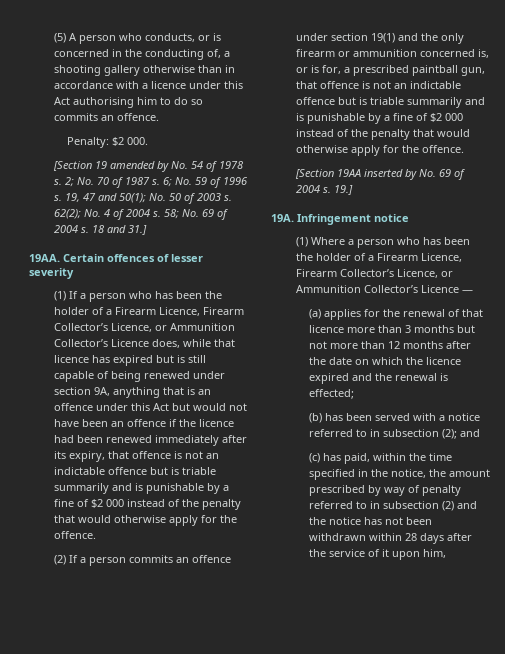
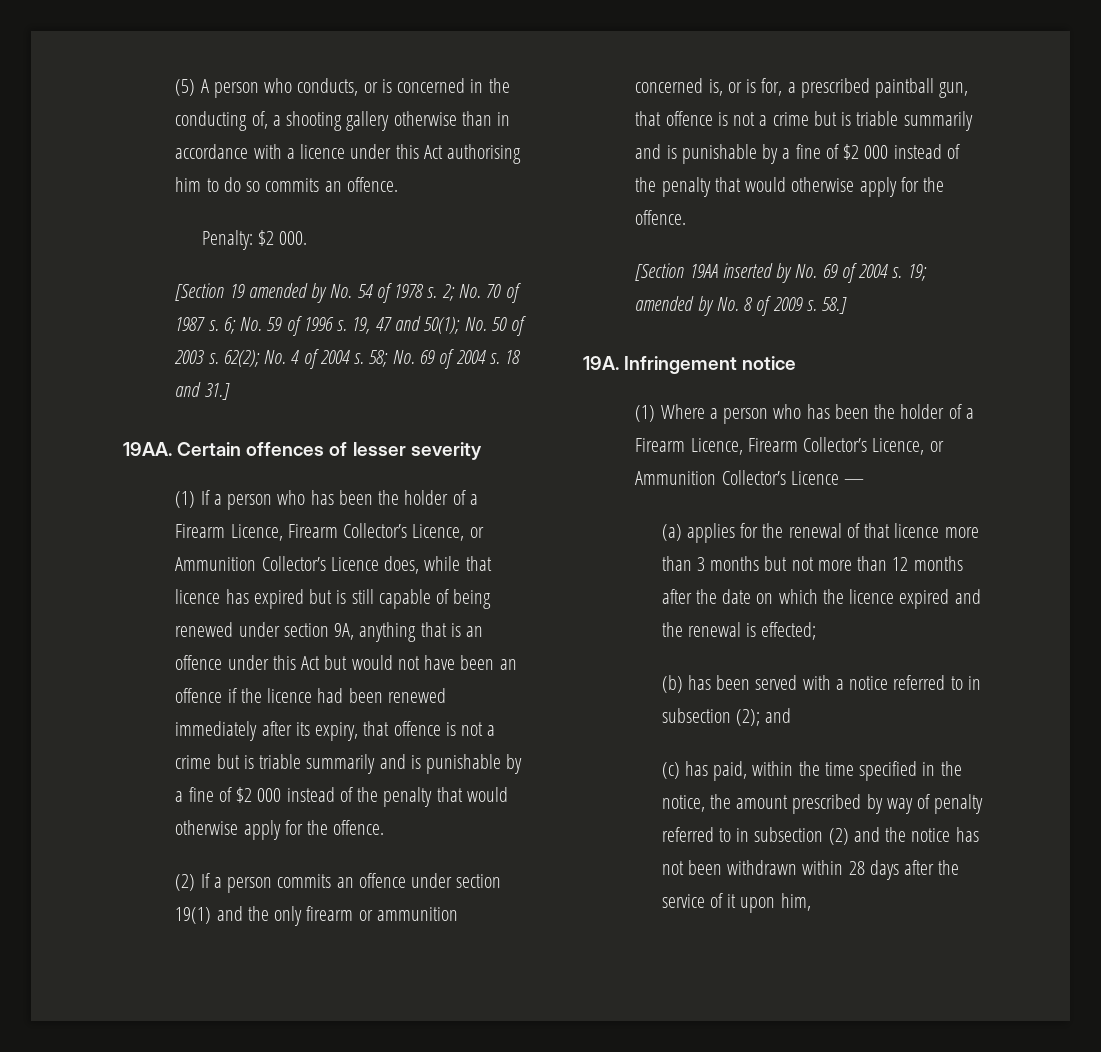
- (1) If a person who has been the holder of a Firearm Licence, Firearm Collector’s Licence, or Ammunition Collector’s Licence does, while that licence has expired but is still capable of being renewed under section 9A, anything that is an offence under this Act but would not have been an offence if the licence had been renewed immediately after its expiry, that offence is not an indictable offence but is triable summarily and is punishable by a fine of $2 000 instead of the penalty that would otherwise apply for the offence.
+ (1) If a person who has been the holder of a Firearm Licence, Firearm Collector’s Licence, or Ammunition Collector’s Licence does, while that licence has expired but is still capable of being renewed under section 9A, anything that is an offence under this Act but would not have been an offence if the licence had been renewed immediately after its expiry, that offence is not a crime but is triable summarily and is punishable by a fine of $2 000 instead of the penalty that would otherwise apply for the offence.
- (2) If a person commits an offence under section 19(1) and the only firearm or ammunition concerned is, or is for, a prescribed paintball gun, that offence is not an indictable offence but is triable summarily and is punishable by a fine of $2 000 instead of the penalty that would otherwise apply for the offence.
+ (2) If a person commits an offence under section 19(1) and the only firearm or ammunition concerned is, or is for, a prescribed paintball gun, that offence is not a crime but is triable summarily and is punishable by a fine of $2 000 instead of the penalty that would otherwise apply for the offence.
- 19.]
+ 19; amended by No. 8 of 2009 s. 58.]

